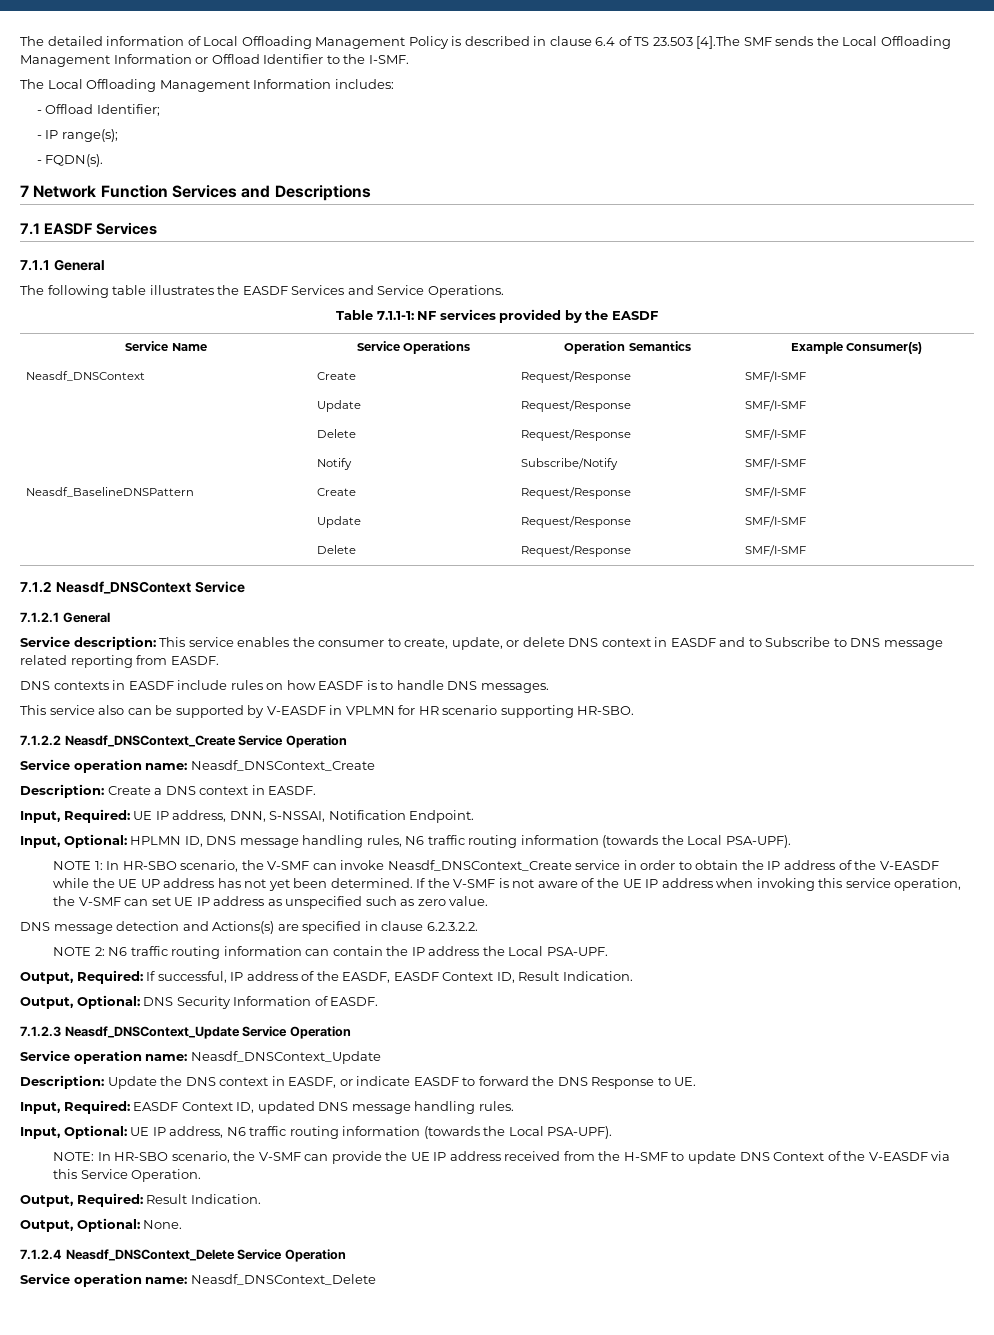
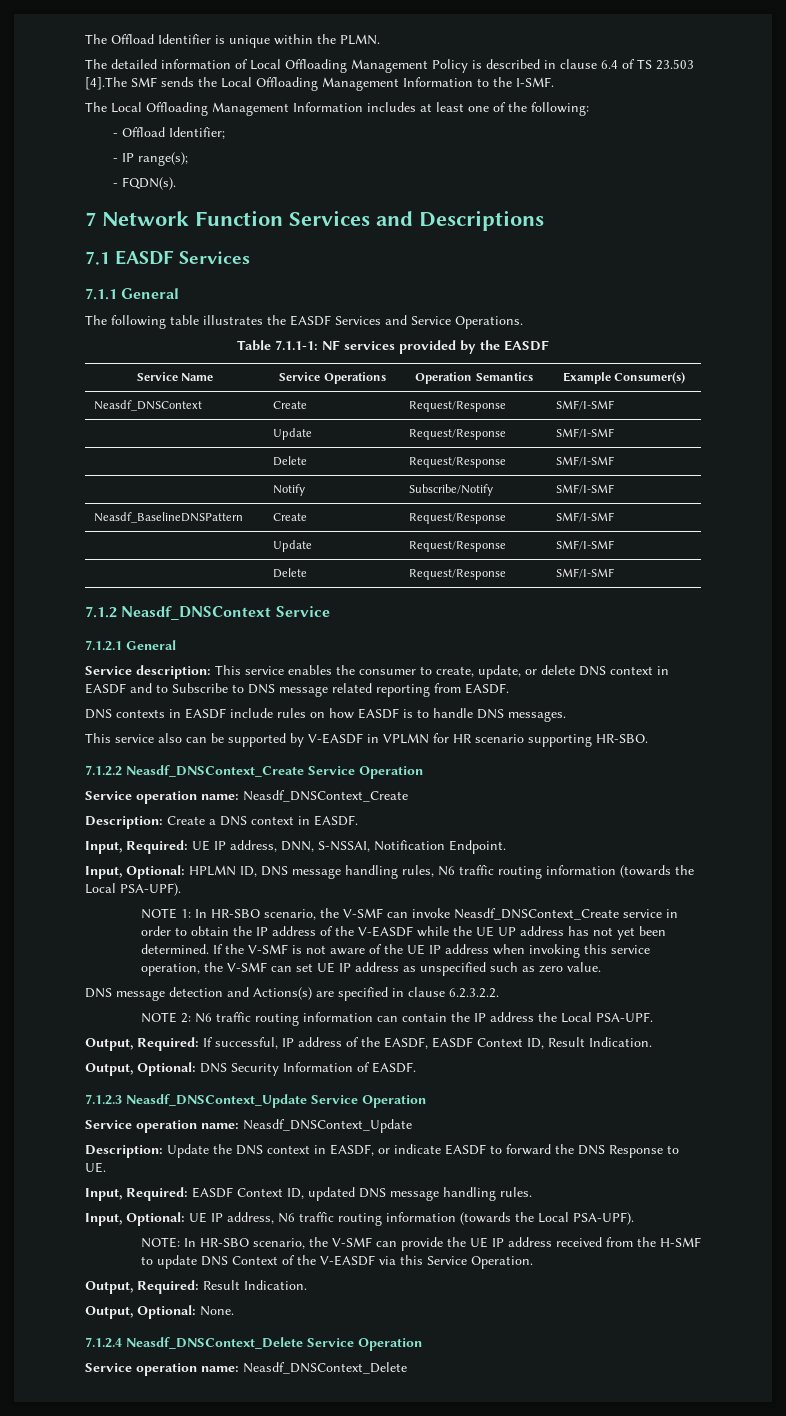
- The detailed information of Local Offloading Management Policy is described in clause 6.4 of TS 23.503 [4].The SMF sends the Local Offloading Management Information or Offload Identifier to the I-SMF.
+ The Offload Identifier is unique within the PLMN.
+ The detailed information of Local Offloading Management Policy is described in clause 6.4 of TS 23.503 [4].The SMF sends the Local Offloading Management Information to the I-SMF.
- The Local Offloading Management Information includes:
+ The Local Offloading Management Information includes at least one of the following:

